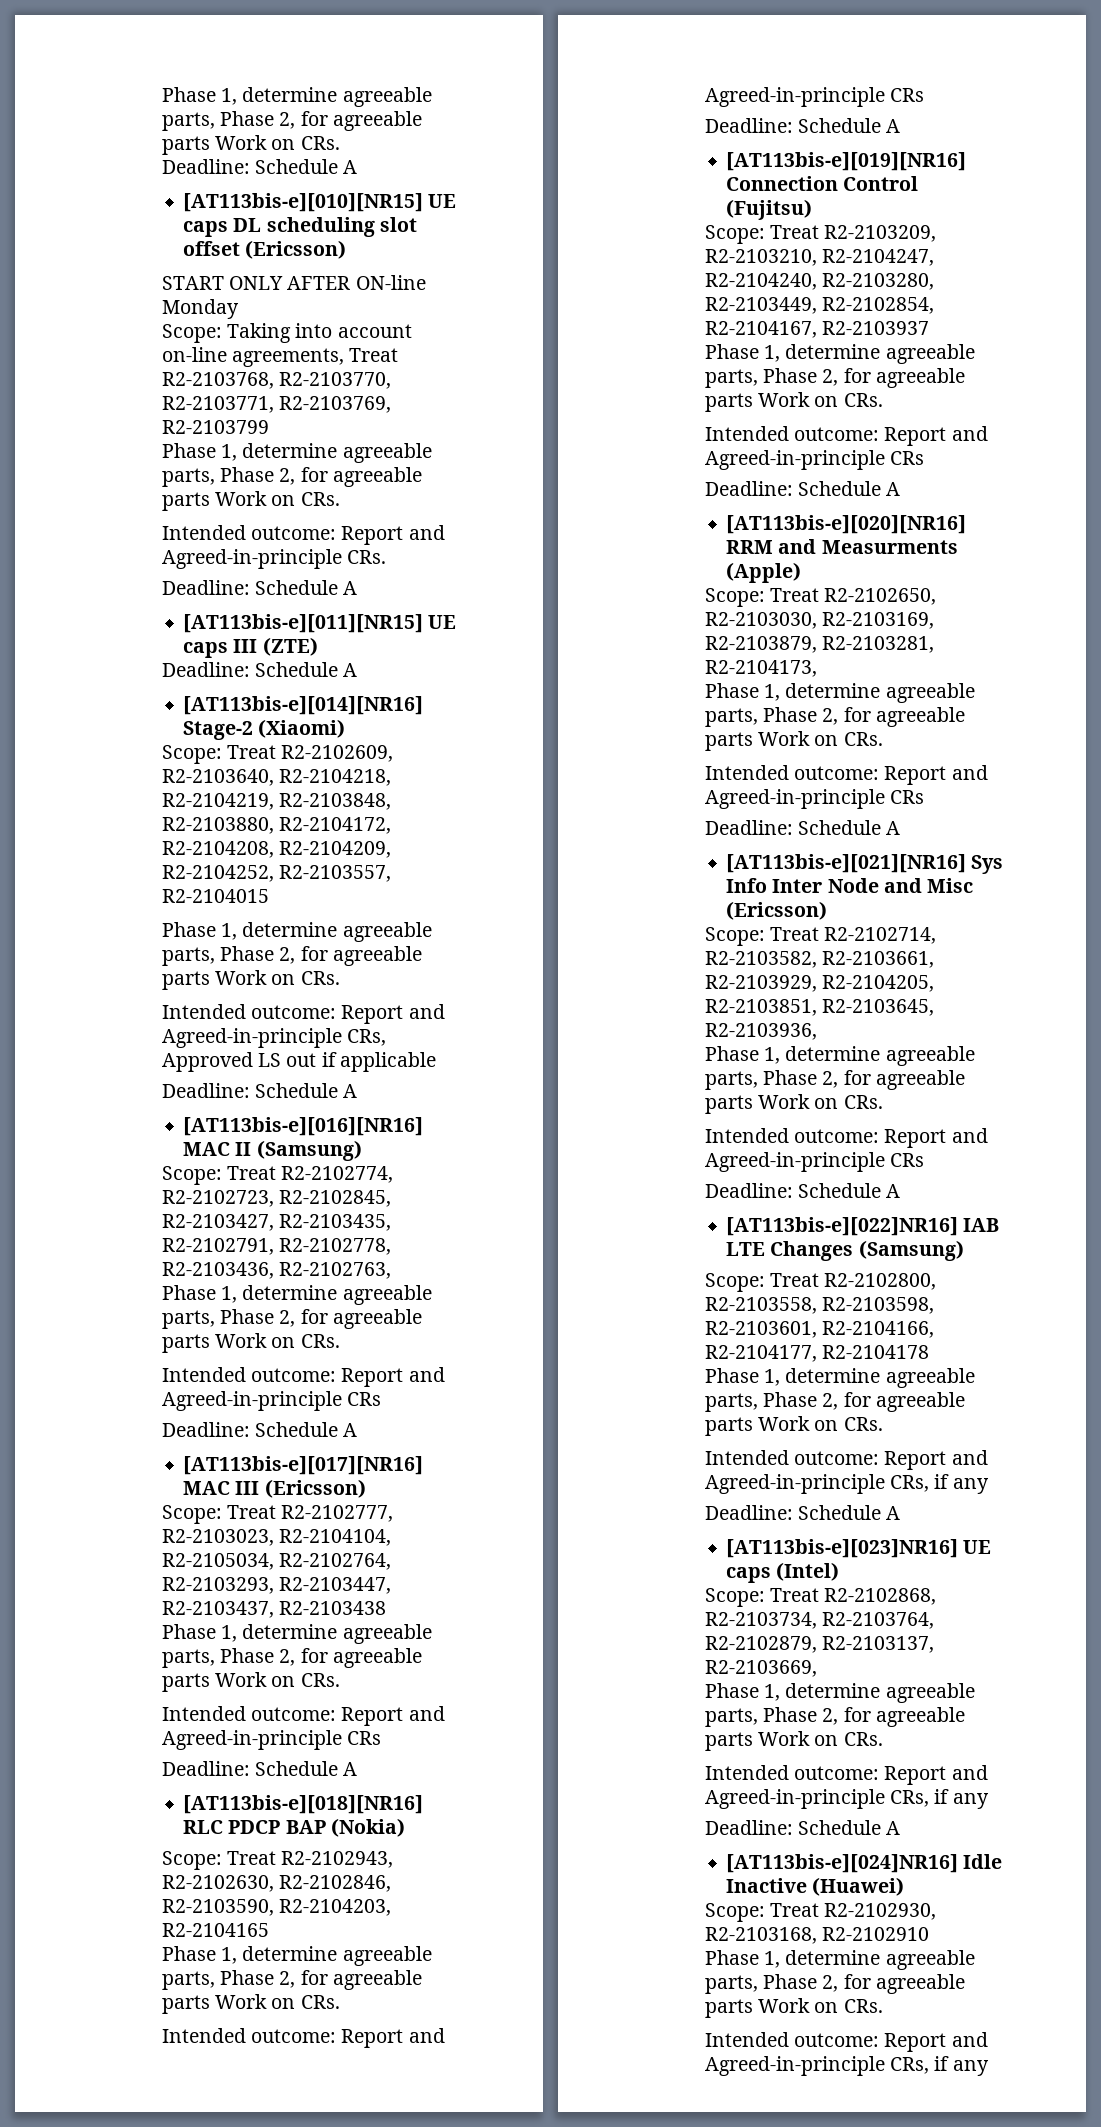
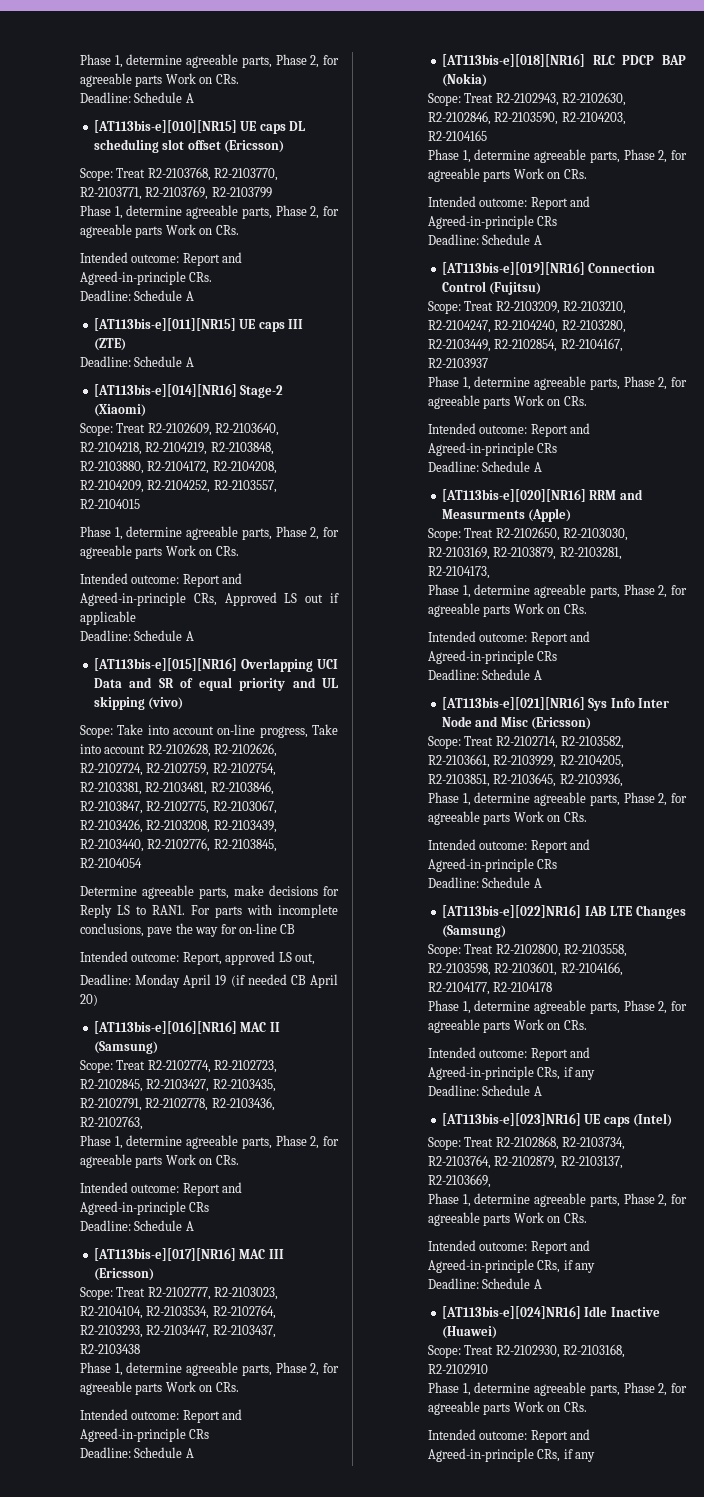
- START ONLY AFTER ON-line Monday
- Scope: Taking into account on-line agreements, Treat R2-2103768, R2-2103770, R2-2103771, R2-2103769, R2-2103799
+ Scope: Treat R2-2103768, R2-2103770, R2-2103771, R2-2103769, R2-2103799
+ [AT113bis-e][015][NR16] Overlapping UCI Data and SR of equal priority and UL skipping (vivo)
+ Scope: Take into account on-line progress, Take into account R2-2102628, R2-2102626, R2-2102724, R2-2102759, R2-2102754, R2-2103381, R2-2103481, R2-2103846, R2-2103847, R2-2102775, R2-2103067, R2-2103426, R2-2103208, R2-2103439, R2-2103440, R2-2102776, R2-2103845, R2-2104054
+ Determine agreeable parts, make decisions for Reply LS to RAN1. For parts with incomplete conclusions, pave the way for on-line CB
+ Intended outcome: Report, approved LS out,
+ Deadline: Monday April 19 (if needed CB April 20)
- Scope: Treat R2-2102777, R2-2103023, R2-2104104, R2-2105034, R2-2102764, R2-2103293, R2-2103447, R2-2103437, R2-2103438
+ Scope: Treat R2-2102777, R2-2103023, R2-2104104, R2-2103534, R2-2102764, R2-2103293, R2-2103447, R2-2103437, R2-2103438

